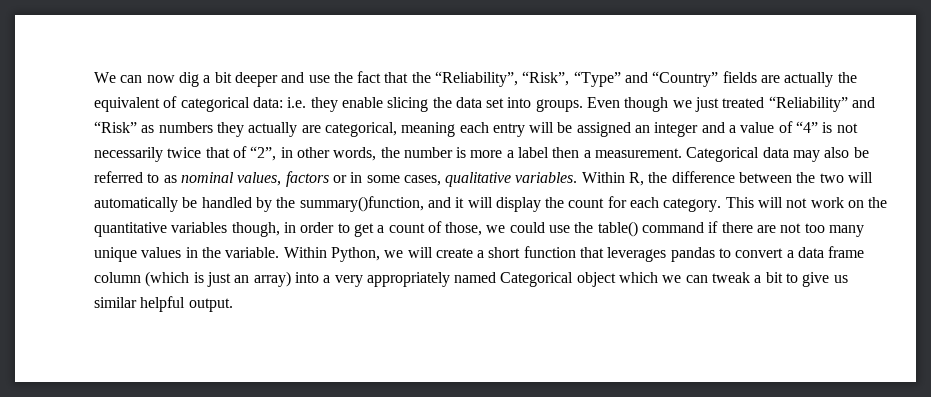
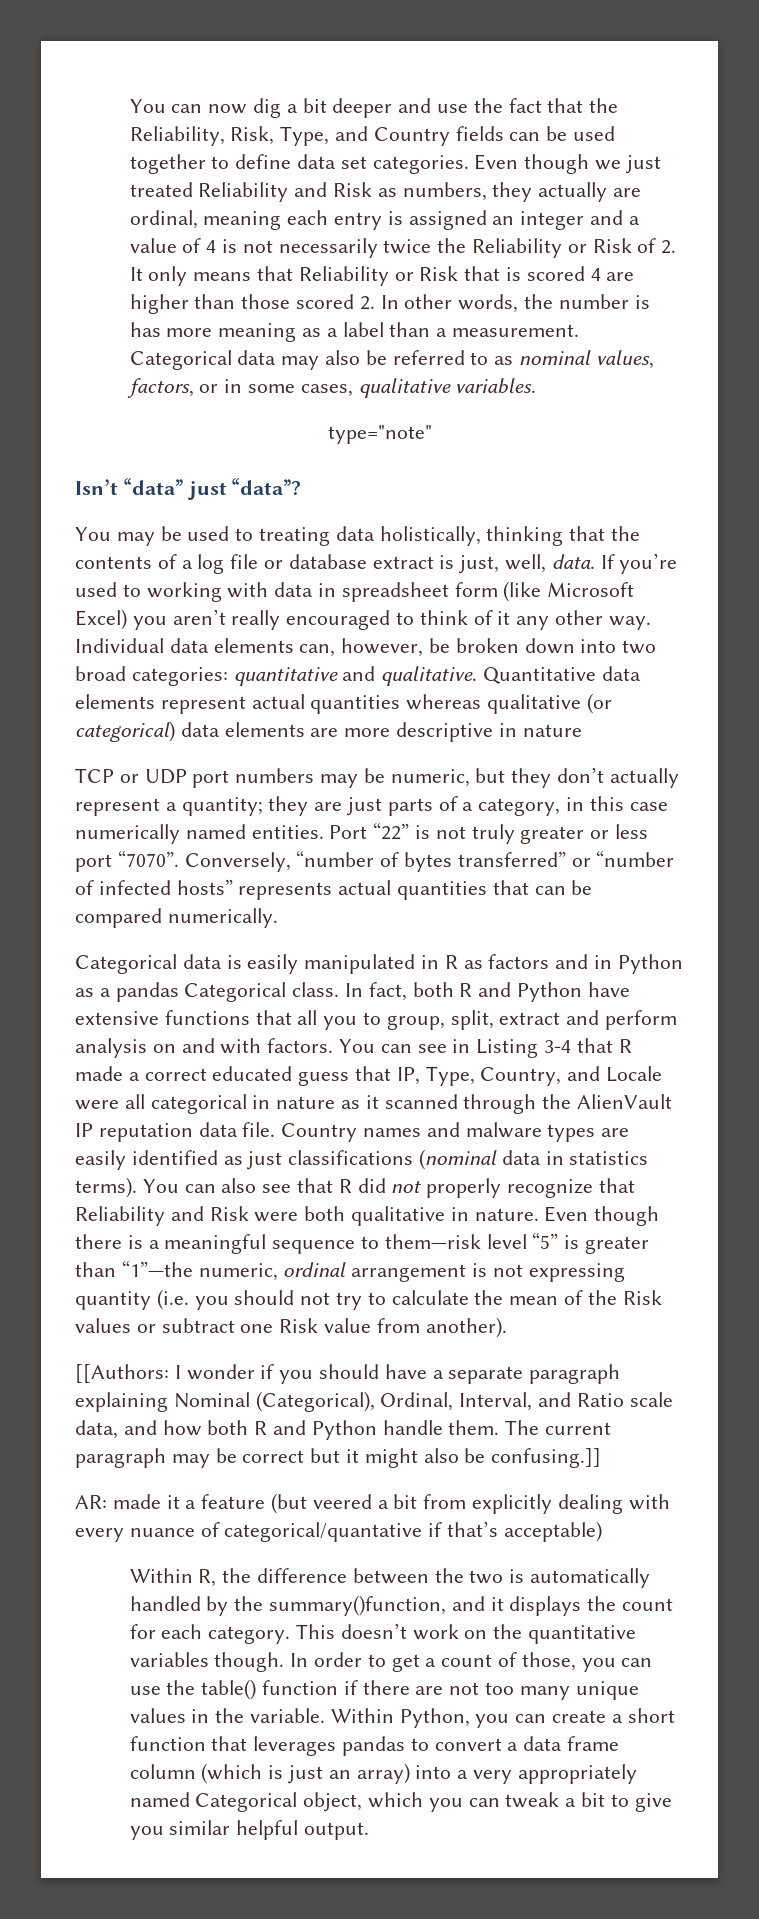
- We can now dig a bit deeper and use the fact that the “Reliability”, “Risk”, “Type” and “Country” fields are actually the equivalent of categorical data: i.e. they enable slicing the data set into groups.
+ You can now dig a bit deeper and use the fact that the Reliability, Risk, Type, and Country fields can be used together to define data set categories.
- Even though we just treated “Reliability” and “Risk” as numbers they actually are categorical, meaning each entry will be assigned an integer and a value of “4” is not necessarily twice that of “2”, in other words, the number is more a label then a measurement.
+ Even though we just treated Reliability and Risk as numbers, they actually are ordinal, meaning each entry is assigned an integer and a value of 4 is not necessarily twice the Reliability or Risk of 2. It only means that Reliability or Risk that is scored 4 are higher than those scored 2. In other words, the number is has more meaning as a label than a measurement.
- Categorical data may also be referred to as nominal values, factors or in some cases, qualitative variables. Within R, the difference between the two will automatically be handled by the summary()function, and it will display the count for each category.
+ Categorical data may also be referred to as nominal values, factors, or in some cases, qualitative variables.
+ type="note"
+ Isn’t “data” just “data”?
+ You may be used to treating data holistically, thinking that the contents of a log file or database extract is just, well, data. If you’re used to working with data in spreadsheet form (like Microsoft Excel) you aren’t really encouraged to think of it any other way. Individual data elements can, however, be broken down into two broad categories: quantitative and qualitative. Quantitative data elements represent actual quantities whereas qualitative (or categorical) data elements are more descriptive in nature
+ TCP or UDP port numbers may be numeric, but they don’t actually represent a quantity; they are just parts of a category, in this case numerically named entities. Port “22” is not truly greater or less port “7070”. Conversely, “number of bytes transferred” or “number of infected hosts” represents actual quantities that can be compared numerically.
+ Categorical data is easily manipulated in R as factors and in Python as a pandas Categorical class. In fact, both R and Python have extensive functions that all you to group, split, extract and perform analysis on and with factors. You can see in Listing 3-4 that R made a correct educated guess that IP, Type, Country, and Locale were all categorical in nature as it scanned through the AlienVault IP reputation data file. Country names and malware types are easily identified as just classifications (nominal data in statistics terms). You can also see that R did not properly recognize that Reliability and Risk were both qualitative in nature. Even though there is a meaningful sequence to them—risk level “5” is greater than “1”—the numeric, ordinal arrangement is not expressing quantity (i.e. you should not try to calculate the mean of the Risk values or subtract one Risk value from another).
+ [[Authors: I wonder if you should have a separate paragraph explaining Nominal (Categorical), Ordinal, Interval, and Ratio scale data, and how both R and Python handle them. The current paragraph may be correct but it might also be confusing.]]
+ AR: made it a feature (but veered a bit from explicitly dealing with every nuance of categorical/quantative if that’s acceptable)
+ Within R, the difference between the two is automatically handled by the summary()function, and it displays the count for each category.
- This will not work on the quantitative variables though, in order to get a count of those, we could use the table() command if there are not too many unique values in the variable.
+ This doesn’t work on the quantitative variables though. In order to get a count of those, you can use the table() function if there are not too many unique values in the variable.
- Within Python, we will create a short function that leverages pandas to convert a data frame column (which is just an array) into a very appropriately named Categorical object which we can tweak a bit to give us similar helpful output.
+ Within Python, you can create a short function that leverages pandas to convert a data frame column (which is just an array) into a very appropriately named Categorical object, which you can tweak a bit to give you similar helpful output.

